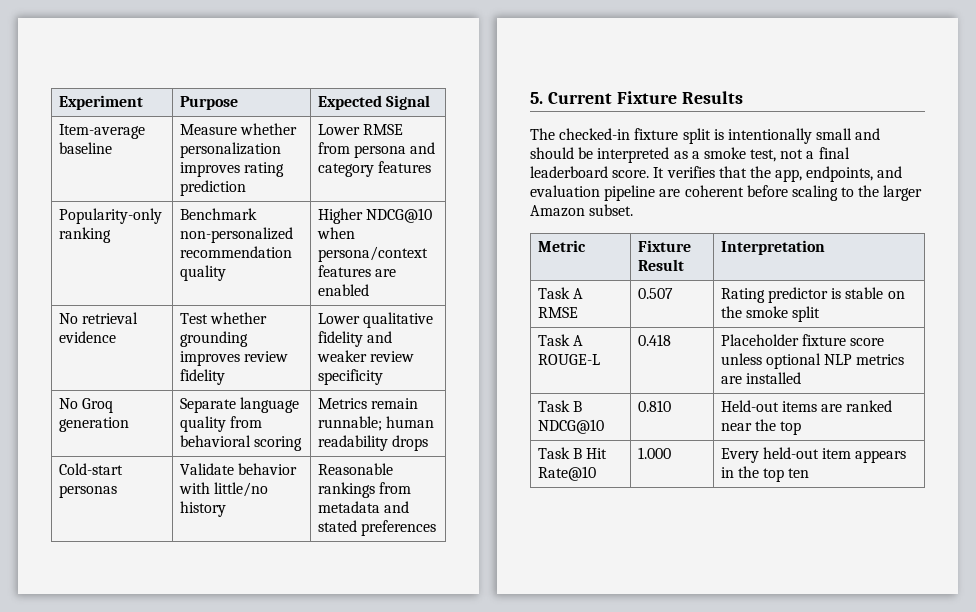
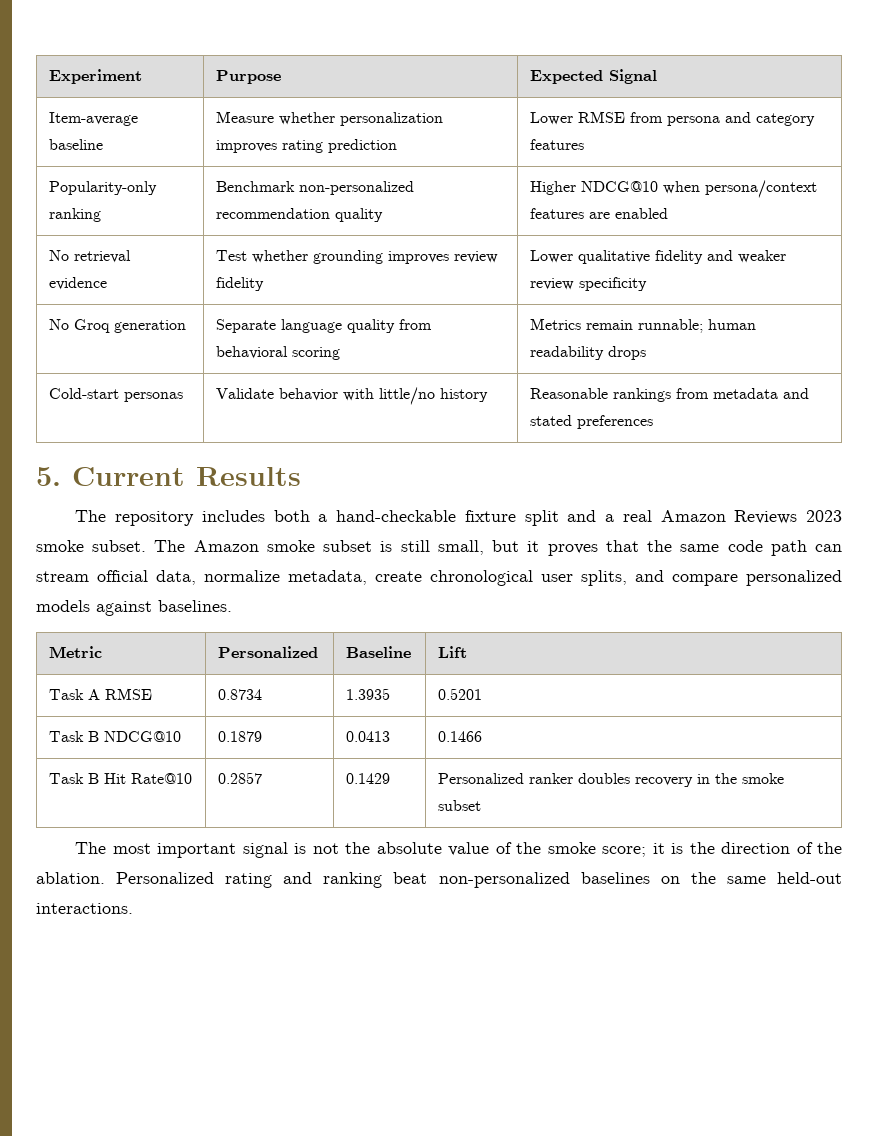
- 5. Current Fixture Results
+ 5. Current Results
- The checked-in fixture split is intentionally small and should be interpreted as a smoke test, not a final leaderboard score. It verifies that the app, endpoints, and evaluation pipeline are coherent before scaling to the larger Amazon subset.
- Metric | Fixture Result | Interpretation
- Task A RMSE | 0.507 | Rating predictor is stable on the smoke split
- Task A ROUGE-L | 0.418 | Placeholder fixture score unless optional NLP metrics are installed
- Task B NDCG@10 | 0.810 | Held-out items are ranked near the top
- Task B Hit Rate@10 | 1.000 | Every held-out item appears in the top ten
+ The repository includes both a hand-checkable fixture split and a real Amazon Reviews 2023 smoke subset. The Amazon smoke subset is still small, but it proves that the same code path can stream official data, normalize metadata, create chronological user splits, and compare personalized models against baselines.
+ Metric | Personalized | Baseline | Lift
+ Task A RMSE | 0.8734 | 1.3935 | 0.5201
+ Task B NDCG@10 | 0.1879 | 0.0413 | 0.1466
+ Task B Hit Rate@10 | 0.2857 | 0.1429 | Personalized ranker doubles recovery in the smoke subset
+ The most important signal is not the absolute value of the smoke score; it is the direction of the ablation. Personalized rating and ranking beat non-personalized baselines on the same held-out interactions.

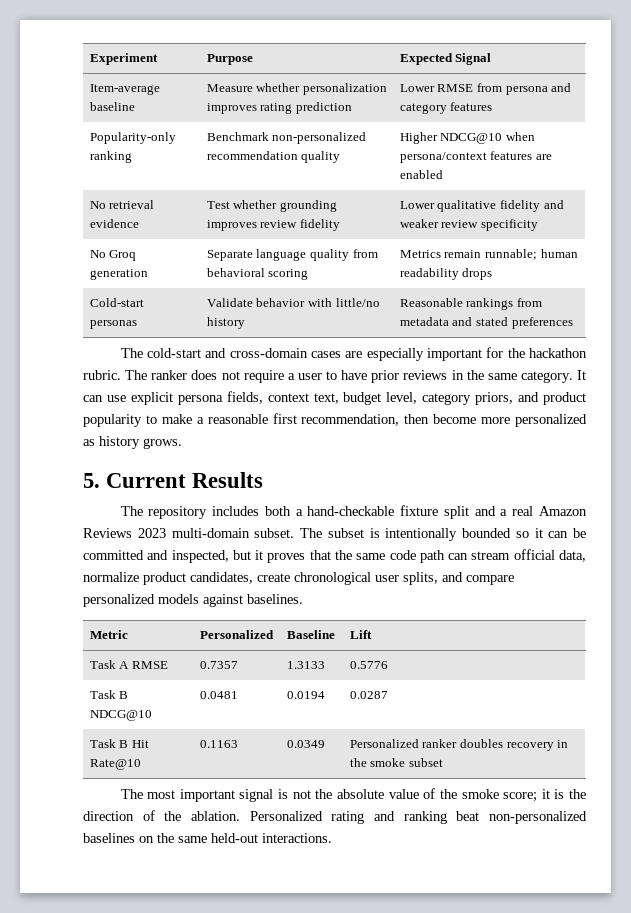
+ The cold-start and cross-domain cases are especially important for the hackathon rubric. The ranker does not require a user to have prior reviews in the same category. It can use explicit persona fields, context text, budget level, category priors, and product popularity to make a reasonable first recommendation, then become more personalized as history grows.
- The repository includes both a hand-checkable fixture split and a real Amazon Reviews 2023 smoke subset.
+ The repository includes both a hand-checkable fixture split and a real Amazon Reviews 2023 multi-domain subset.
- The Amazon smoke subset is still small, but it proves that the same code path can stream official data, normalize metadata, create chronological user splits, and compare personalized models against baselines.
+ The subset is intentionally bounded so it can be committed and inspected, but it proves that the same code path can stream official data, normalize product candidates, create chronological user splits, and compare personalized models against baselines.
- Task A RMSE | 0.8734 | 1.3935 | 0.5201
+ Task A RMSE | 0.7357 | 1.3133 | 0.5776
- Task B NDCG@10 | 0.1879 | 0.0413 | 0.1466
+ Task B NDCG@10 | 0.0481 | 0.0194 | 0.0287
- Task B Hit Rate@10 | 0.2857 | 0.1429 | Personalized ranker doubles recovery in the smoke subset
+ Task B Hit Rate@10 | 0.1163 | 0.0349 | Personalized ranker doubles recovery in the smoke subset

